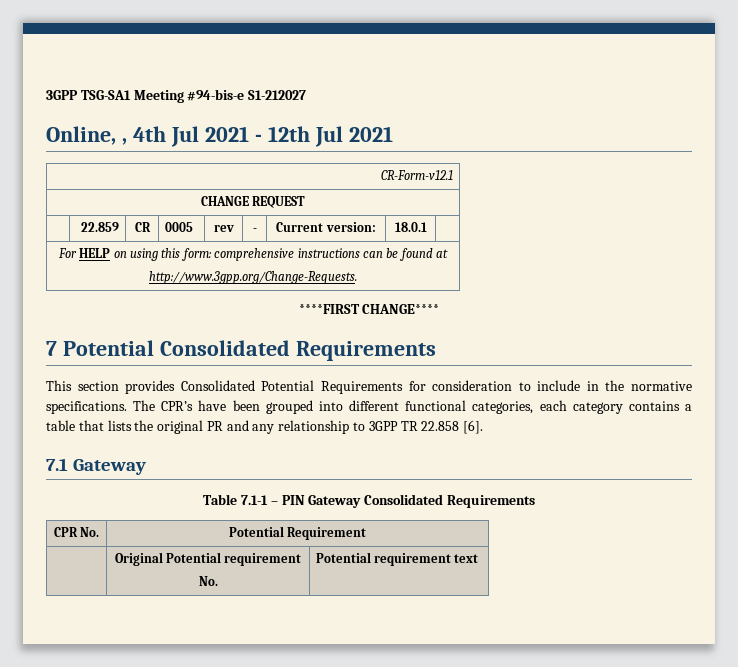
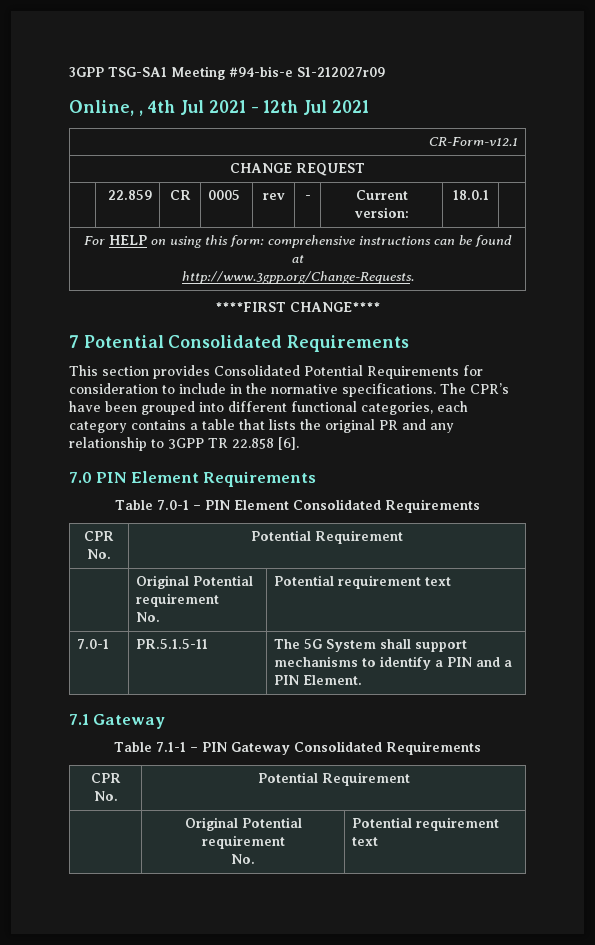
- 3GPP TSG-SA1 Meeting #94-bis-e S1-212027
+ 3GPP TSG-SA1 Meeting #94-bis-e S1-212027r09
+ 7.0 PIN Element Requirements
+ Table 7.0-1 – PIN Element Consolidated Requirements
+ CPR No. | Potential Requirement
+ | Original Potential requirement
+ No. | Potential requirement text
+ 7.0-1 | PR.5.1.5-11 | The 5G System shall support mechanisms to identify a PIN and a PIN Element.

